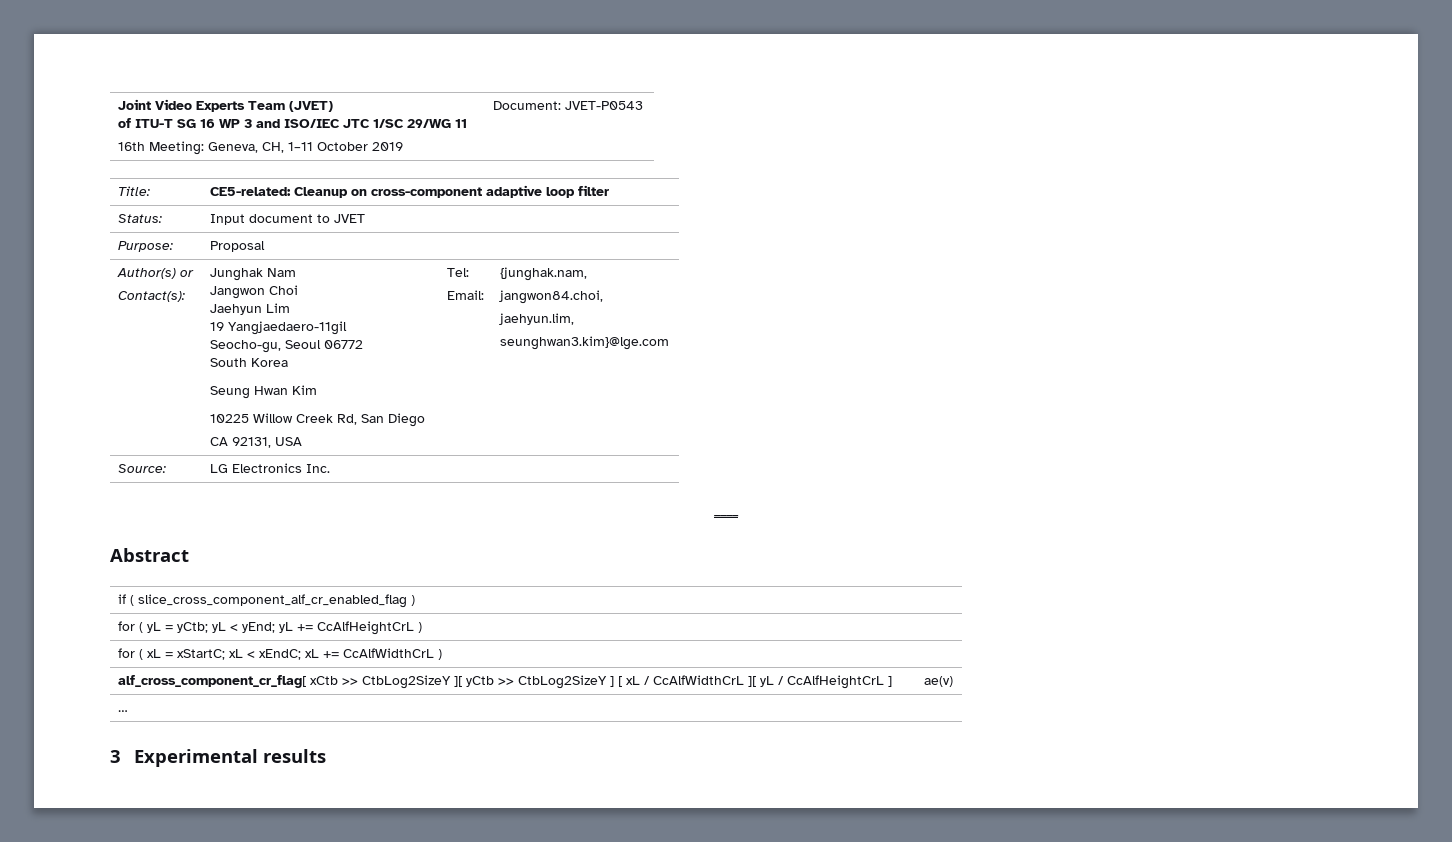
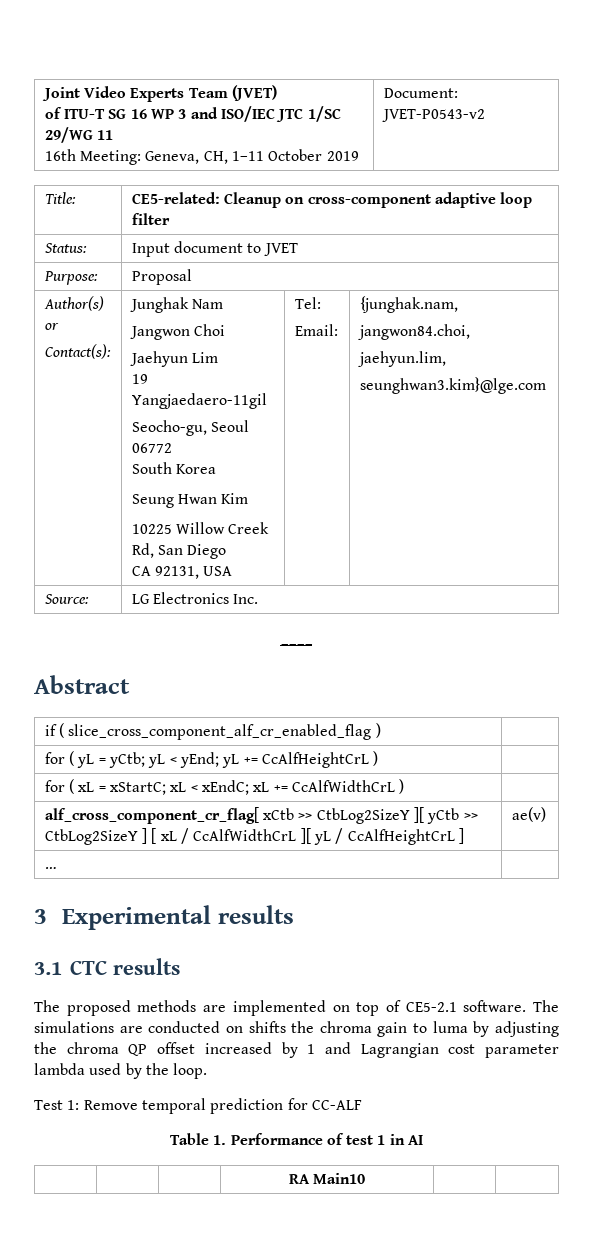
  Joint Video Experts Team (JVET)
  of ITU-T SG 16 WP 3 and ISO/IEC JTC 1/SC 29/WG 11
- 16th Meeting: Geneva, CH, 1–11 October 2019 | Document: JVET-P0543
+ 16th Meeting: Geneva, CH, 1–11 October 2019 | Document: JVET-P0543-v2
+ 3.1 CTC results
+ The proposed methods are implemented on top of CE5-2.1 software. The simulations are conducted on shifts the chroma gain to luma by adjusting the chroma QP offset increased by 1 and Lagrangian cost parameter lambda used by the loop.
+ Test 1: Remove temporal prediction for CC-ALF
+ Table 1. Performance of test 1 in AI
+ | | | RA Main10 | |

